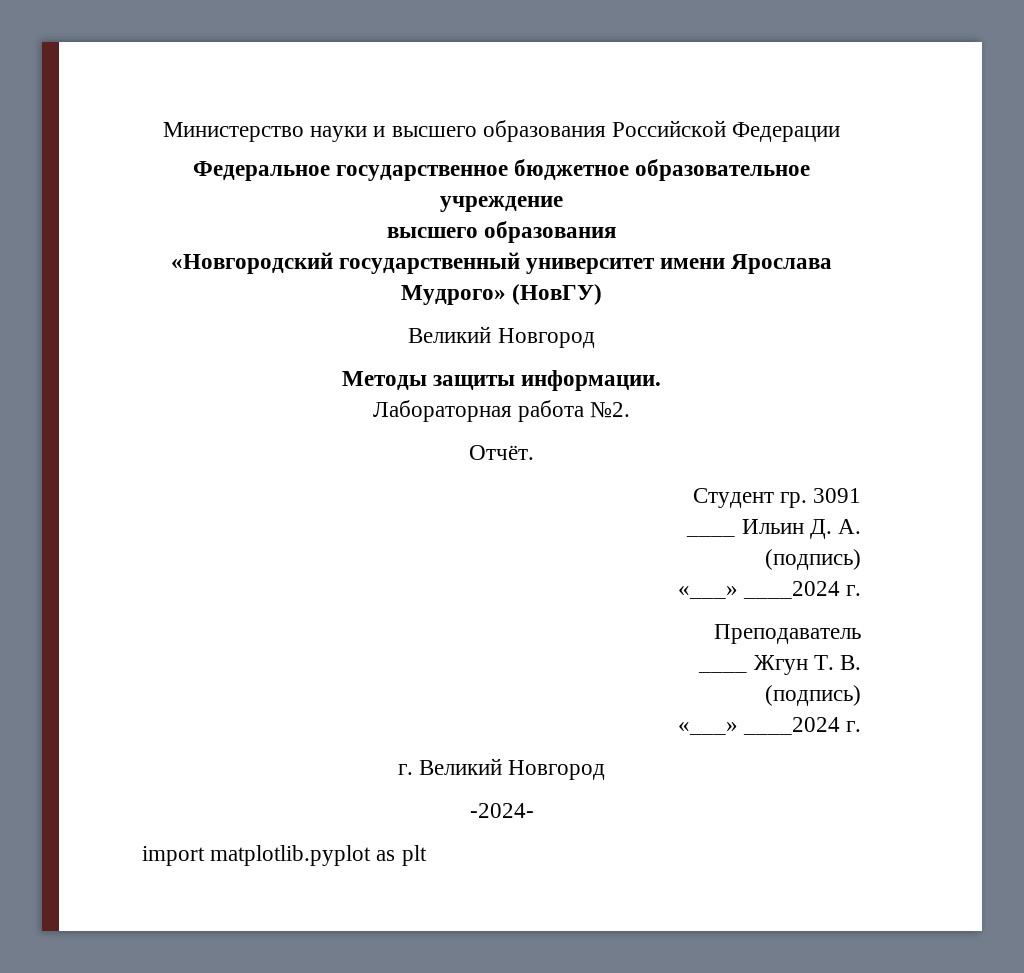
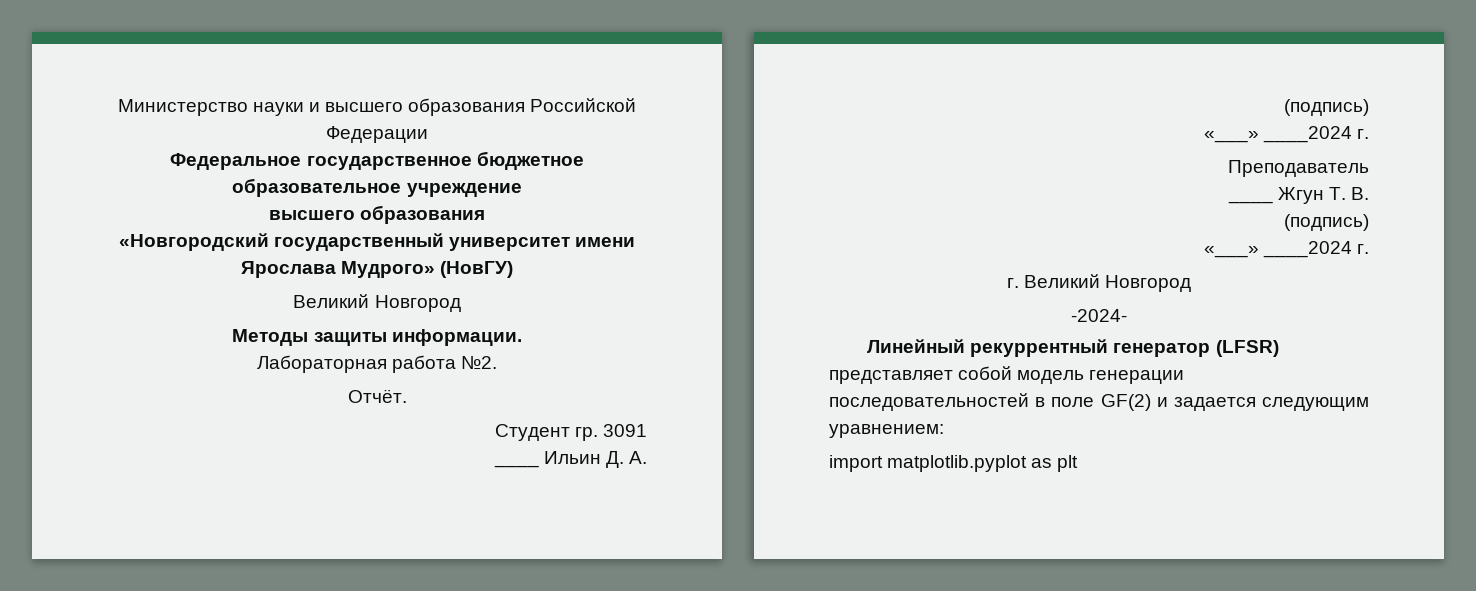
+ Линейный рекуррентный генератор (LFSR) представляет собой модель генерации последовательностей в поле GF(2) и задается следующим уравнением:

